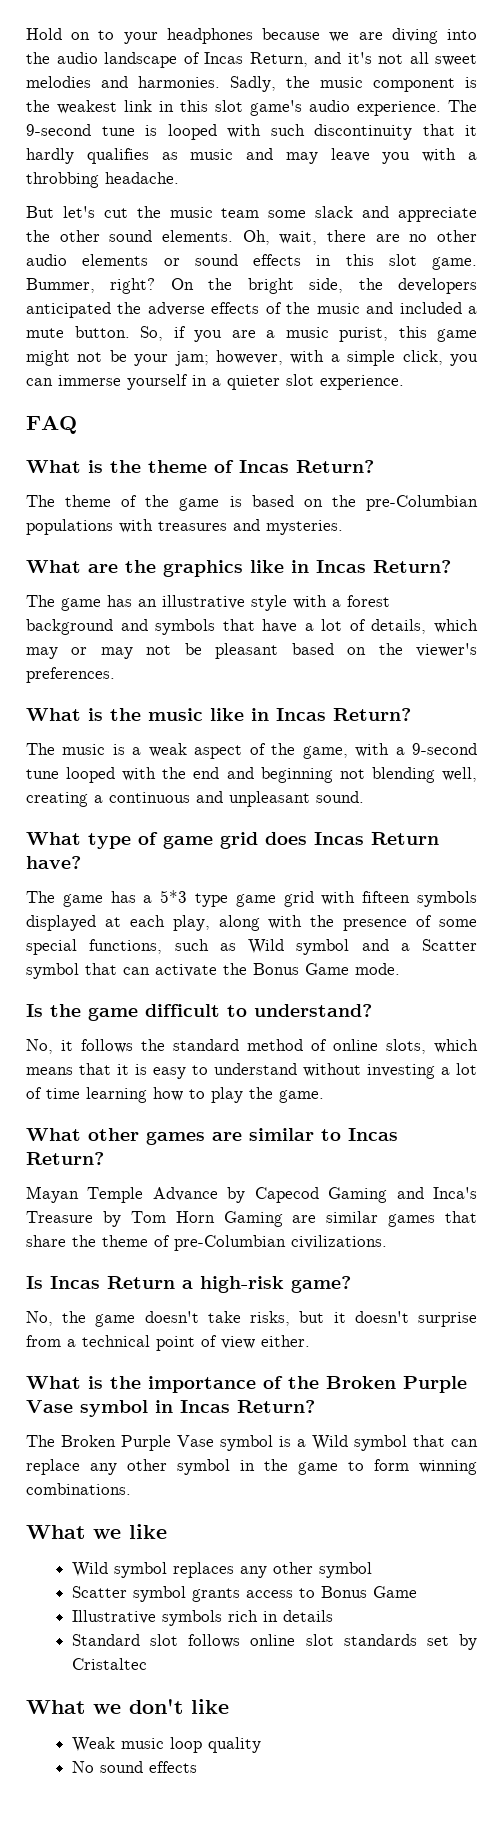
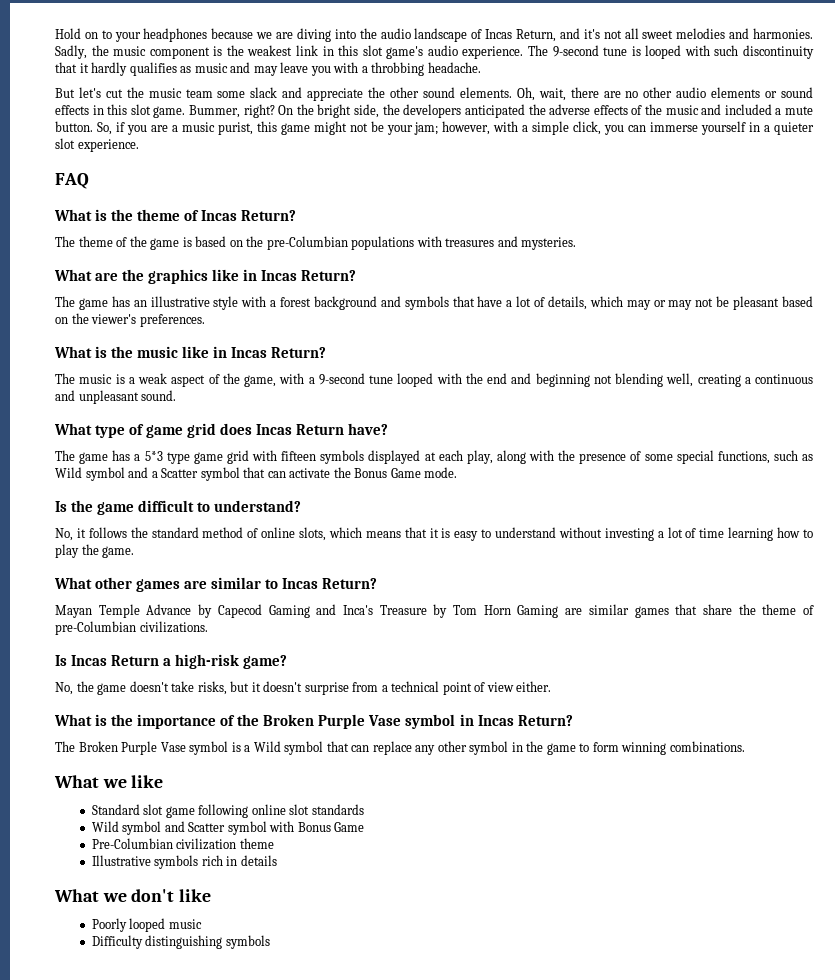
- Wild symbol replaces any other symbol
- Scatter symbol grants access to Bonus Game
+ Standard slot game following online slot standards
+ Wild symbol and Scatter symbol with Bonus Game
+ Pre-Columbian civilization theme
- Standard slot follows online slot standards set by Cristaltec
- Weak music loop quality
- No sound effects
+ Poorly looped music
+ Difficulty distinguishing symbols

